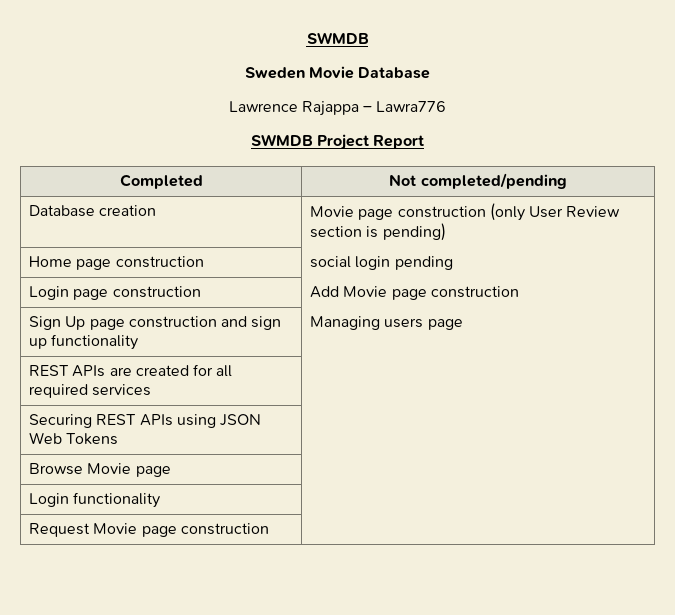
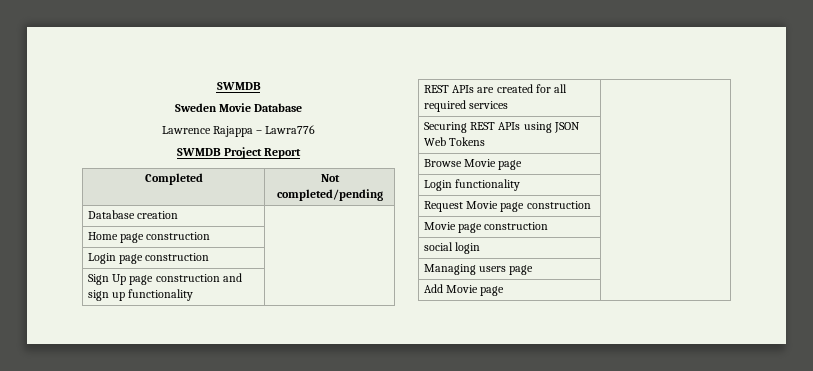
- Database creation | Movie page construction (only User Review section is pending)
+ Database creation |
- Home page construction | social login pending
+ Home page construction |
- Login page construction | Add Movie page construction
+ Login page construction |
- Sign Up page construction and sign up functionality | Managing users page
+ Sign Up page construction and sign up functionality |
  Request Movie page construction |
+ Movie page construction |
+ social login |
+ Managing users page |
+ Add Movie page |

